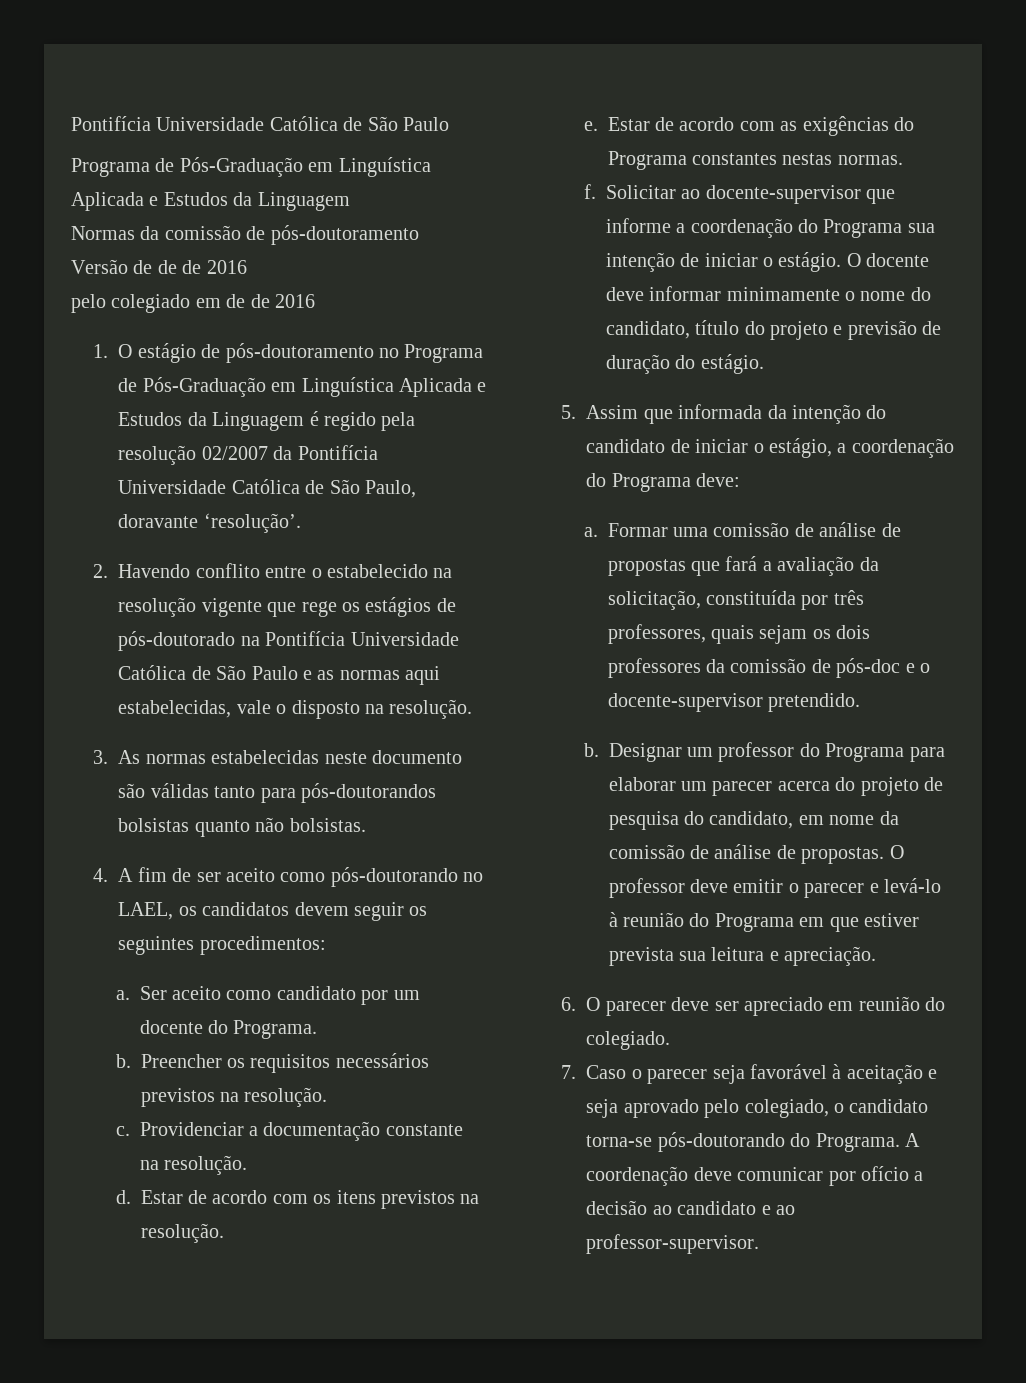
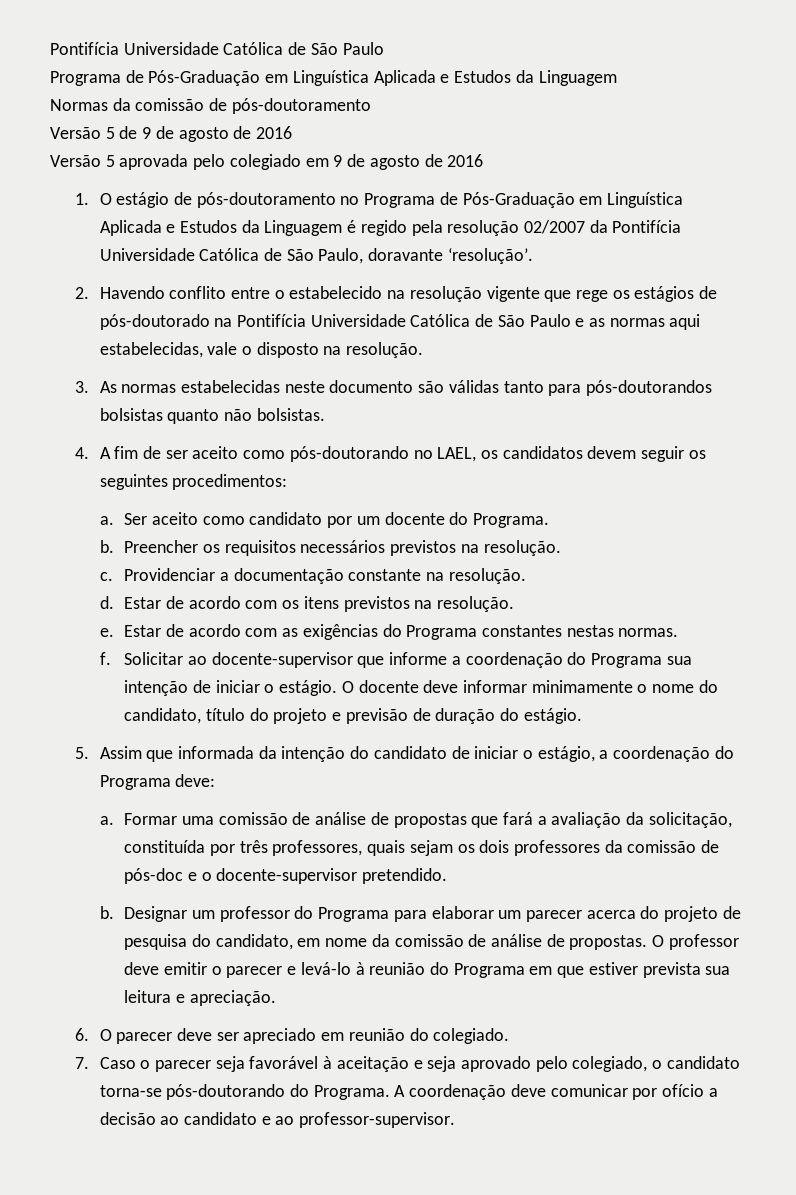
- Versão de de de 2016
- pelo colegiado em de de 2016
+ Versão 5 de 9 de agosto de 2016
+ Versão 5 aprovada pelo colegiado em 9 de agosto de 2016

